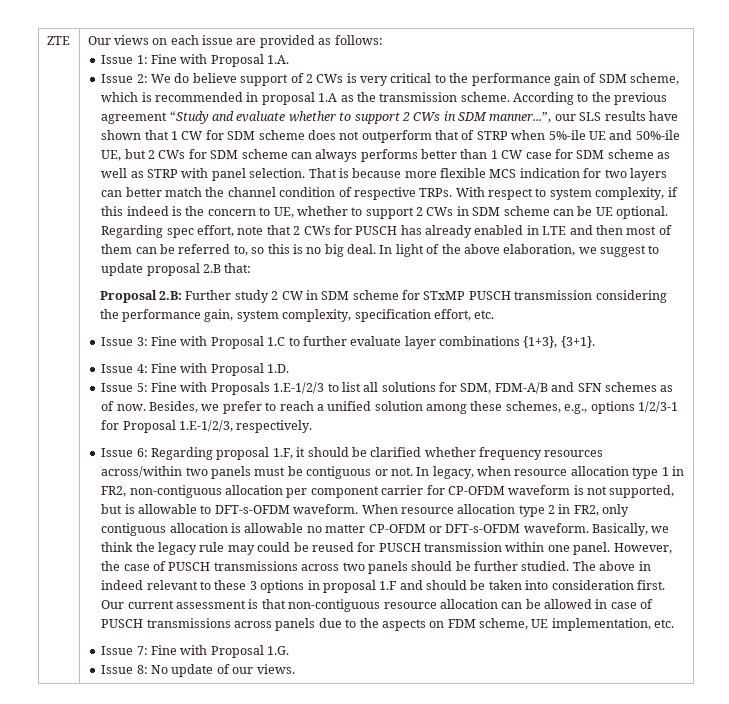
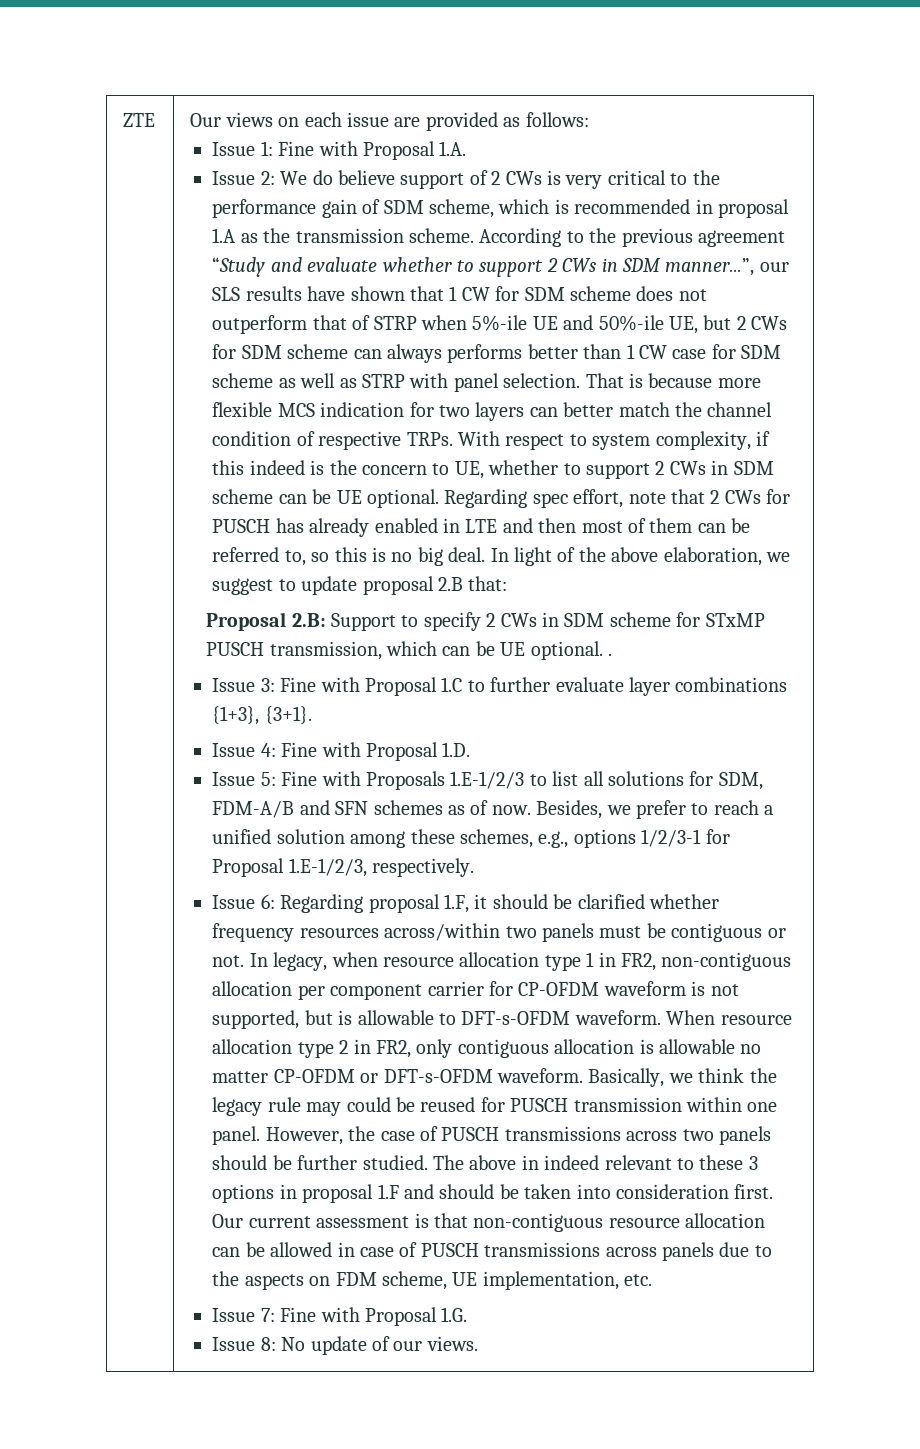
- Proposal 2.B: Further study 2 CW in SDM scheme for STxMP PUSCH transmission considering the performance gain, system complexity, specification effort, etc.
+ Proposal 2.B: Support to specify 2 CWs in SDM scheme for STxMP PUSCH transmission, which can be UE optional. .

